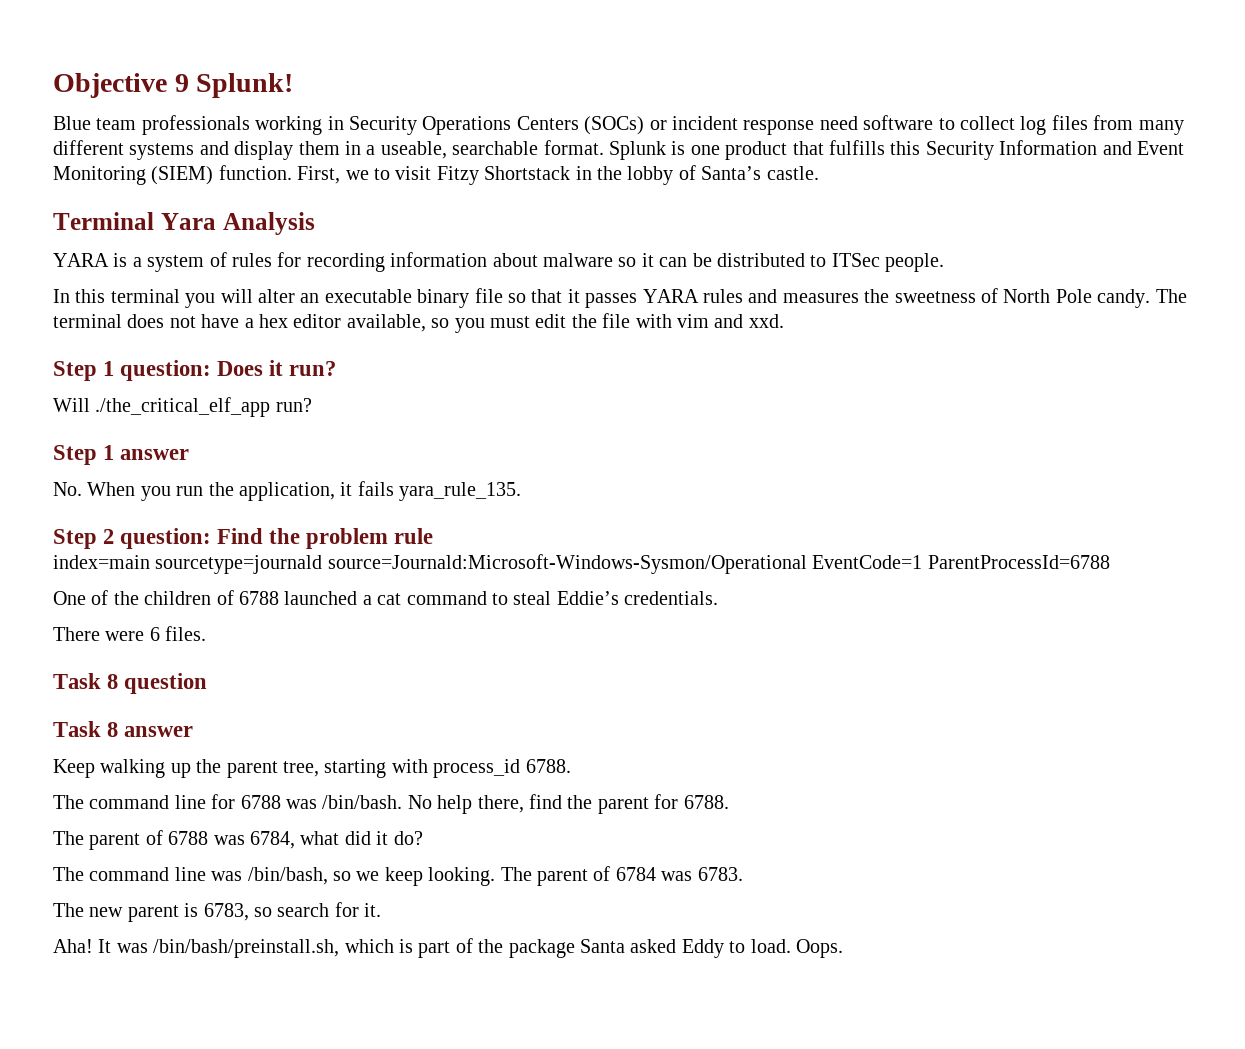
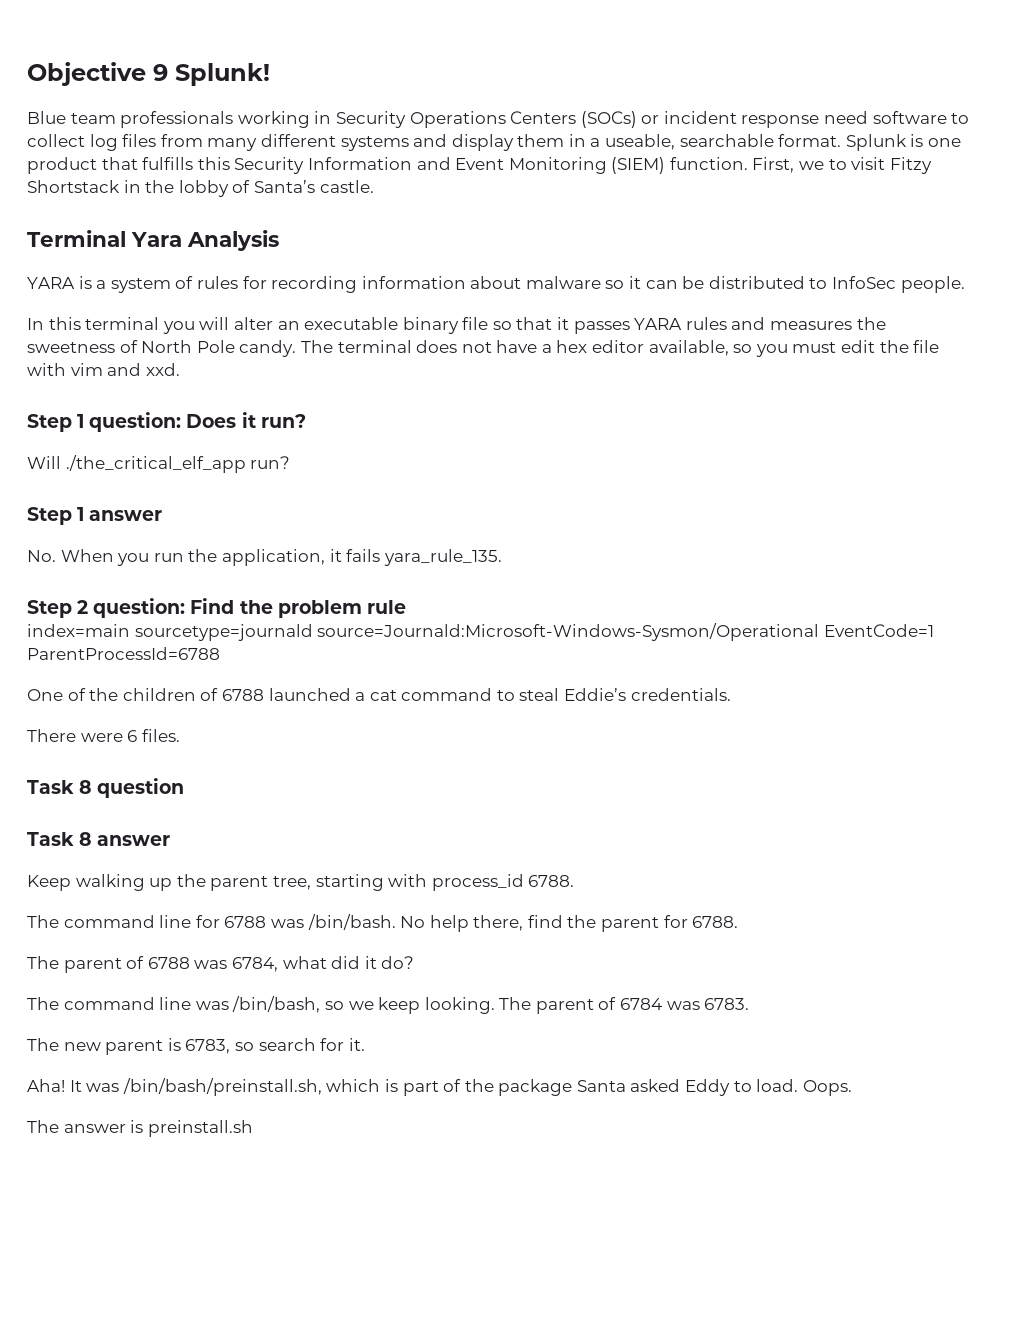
- YARA is a system of rules for recording information about malware so it can be distributed to ITSec people.
+ YARA is a system of rules for recording information about malware so it can be distributed to InfoSec people.
+ The answer is preinstall.sh

